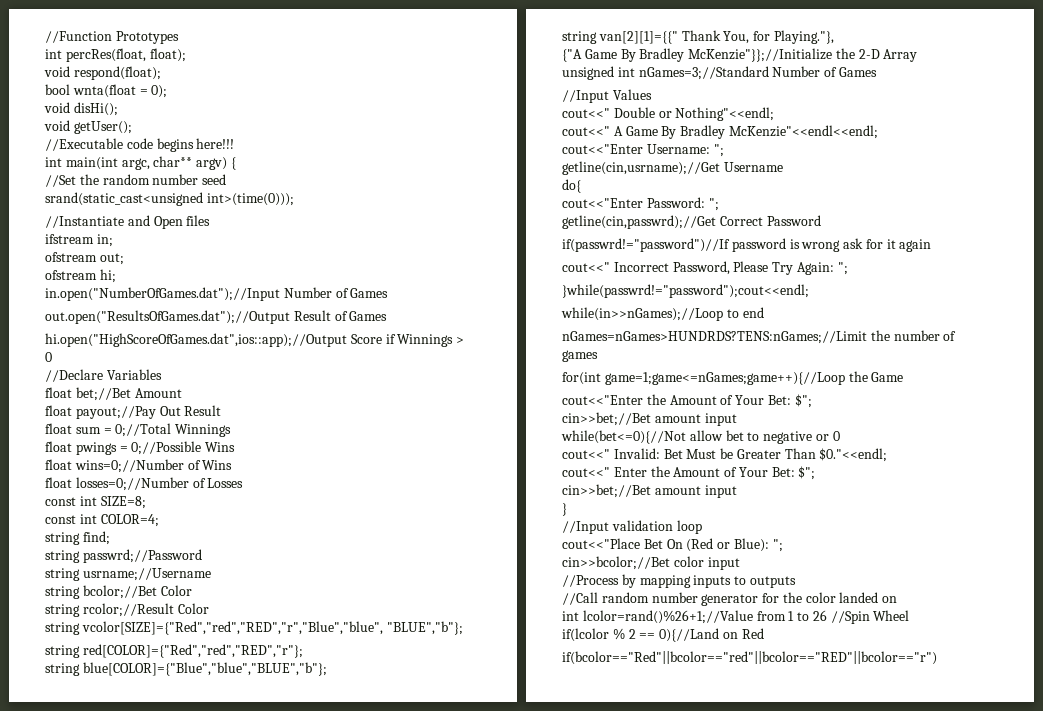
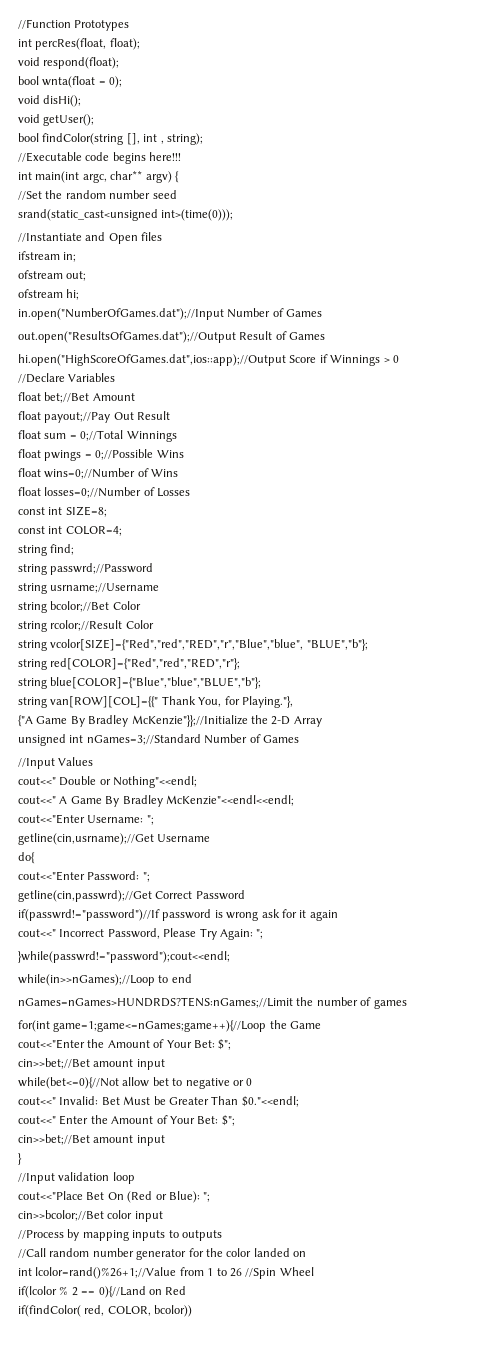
+ bool findColor(string [], int , string);
- string van[2][1]={{" Thank You, for Playing."},
+ string van[ROW][COL]={{" Thank You, for Playing."},
- if(bcolor=="Red"||bcolor=="red"||bcolor=="RED"||bcolor=="r")
+ if(findColor( red, COLOR, bcolor))

